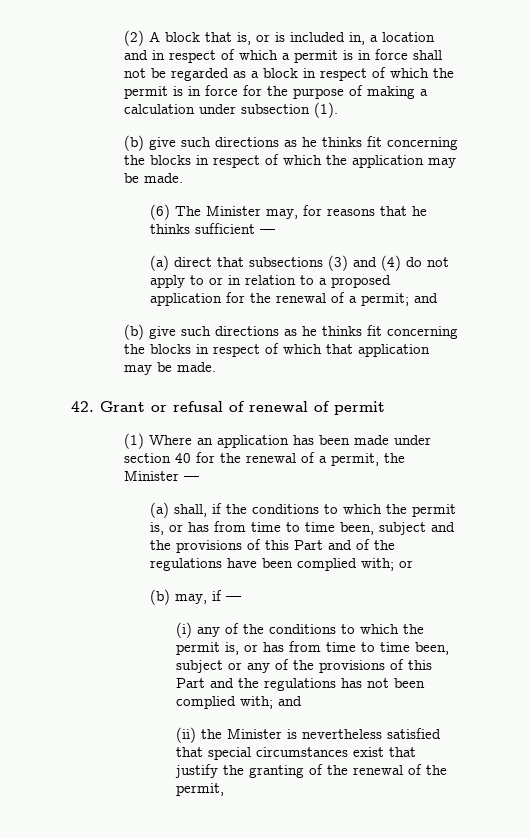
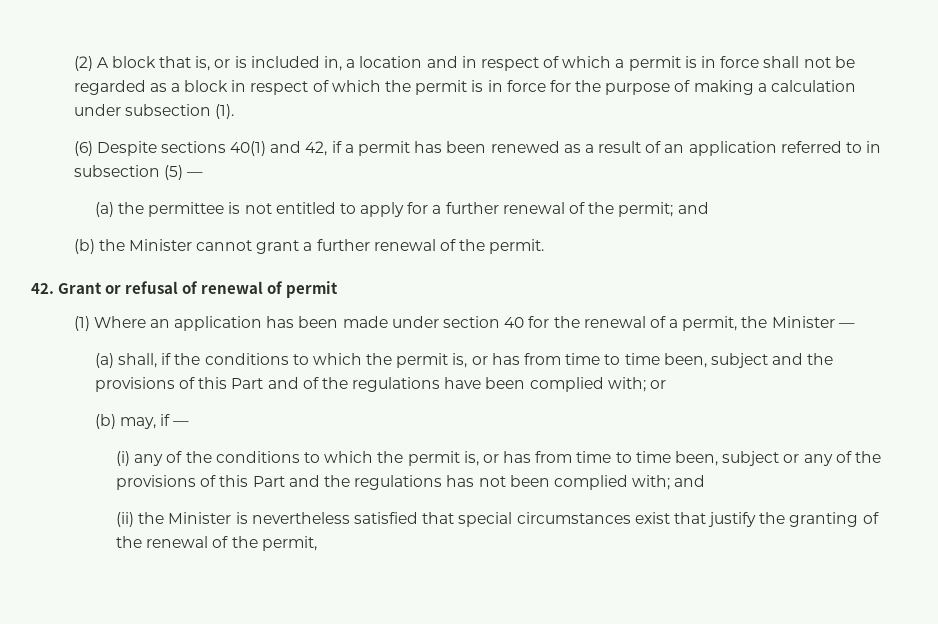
- (b) give such directions as he thinks fit concerning the blocks in respect of which the application may be made.
- (6) The Minister may, for reasons that he thinks sufficient —
- (a) direct that subsections (3) and (4) do not apply to or in relation to a proposed application for the renewal of a permit; and
+ (6) Despite sections 40(1) and 42, if a permit has been renewed as a result of an application referred to in subsection (5) —
+ (a) the permittee is not entitled to apply for a further renewal of the permit; and
- (b) give such directions as he thinks fit concerning the blocks in respect of which that application may be made.
+ (b) the Minister cannot grant a further renewal of the permit.

